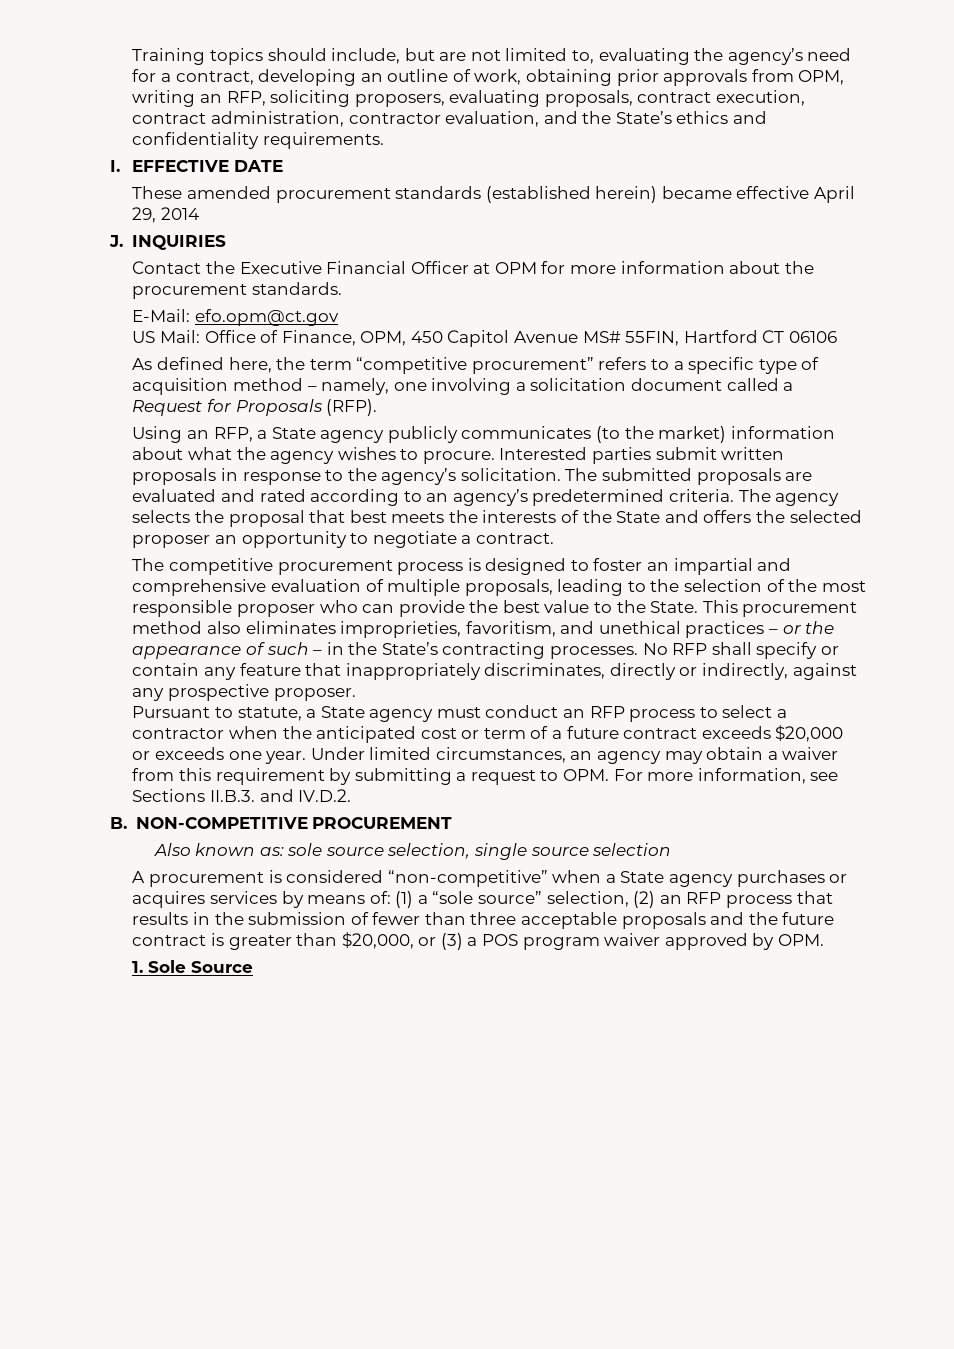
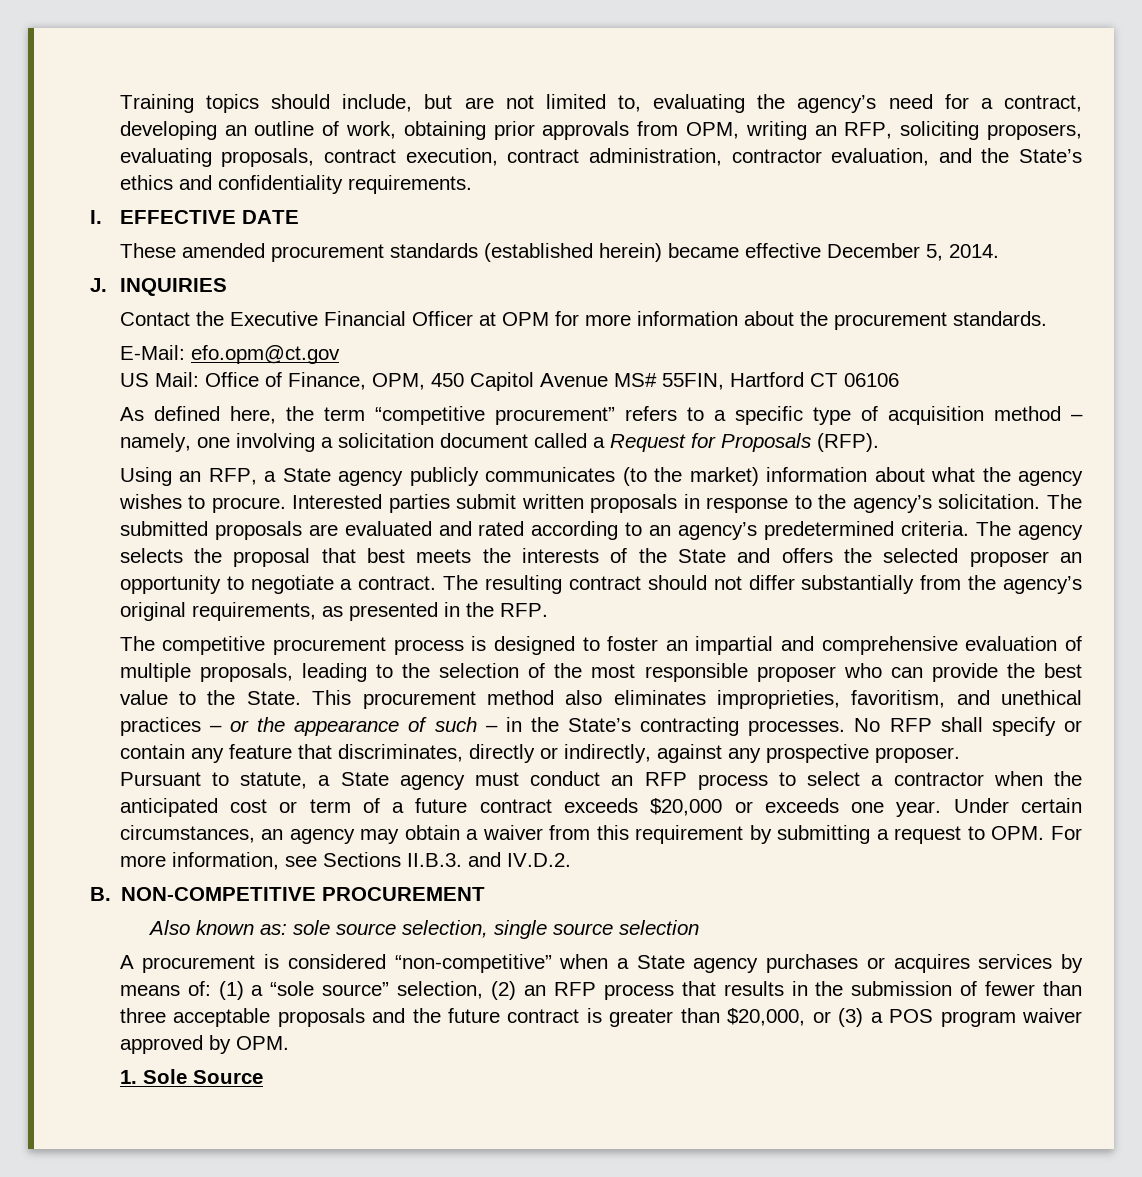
- These amended procurement standards (established herein) became effective April 29, 2014
+ These amended procurement standards (established herein) became effective December 5, 2014.
+ The resulting contract should not differ substantially from the agency’s original requirements, as presented in the RFP.
- No RFP shall specify or contain any feature that inappropriately discriminates, directly or indirectly, against any prospective proposer.
+ No RFP shall specify or contain any feature that discriminates, directly or indirectly, against any prospective proposer.
- Under limited circumstances, an agency may obtain a waiver from this requirement by submitting a request to OPM. For more information, see Sections II.B.3. and IV.D.2.
+ Under certain circumstances, an agency may obtain a waiver from this requirement by submitting a request to OPM. For more information, see Sections II.B.3. and IV.D.2.

